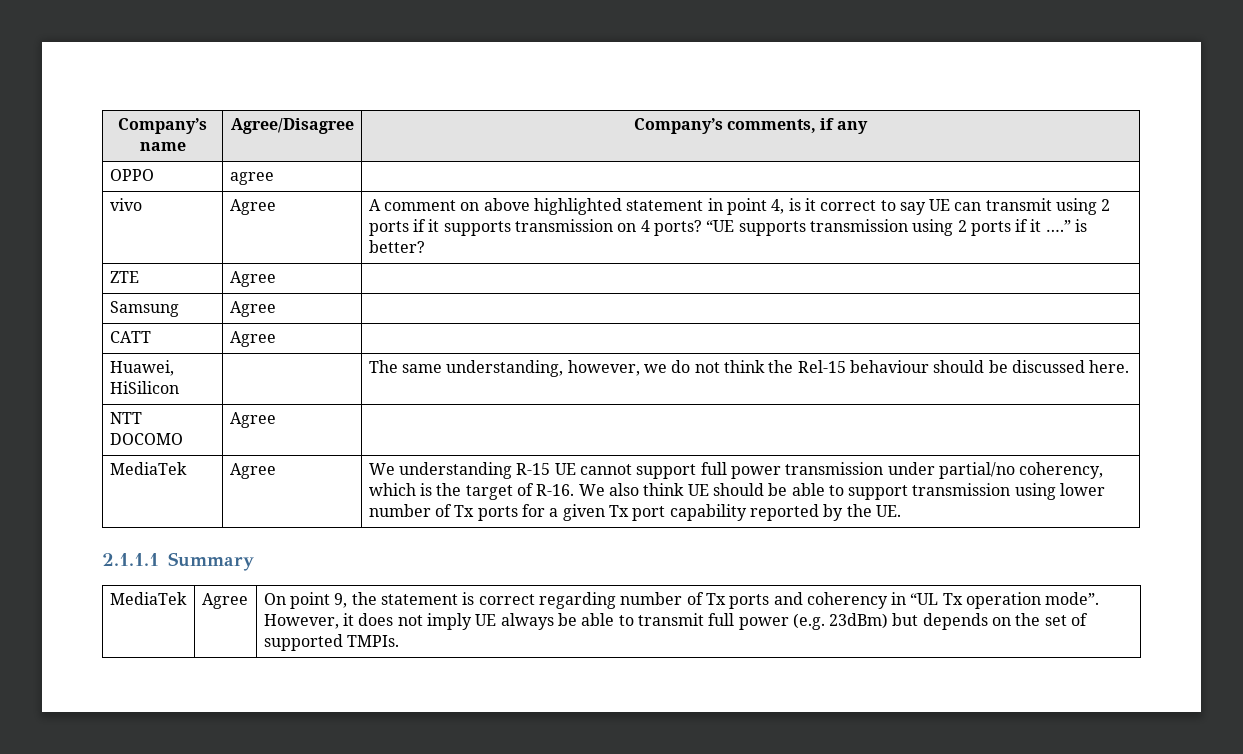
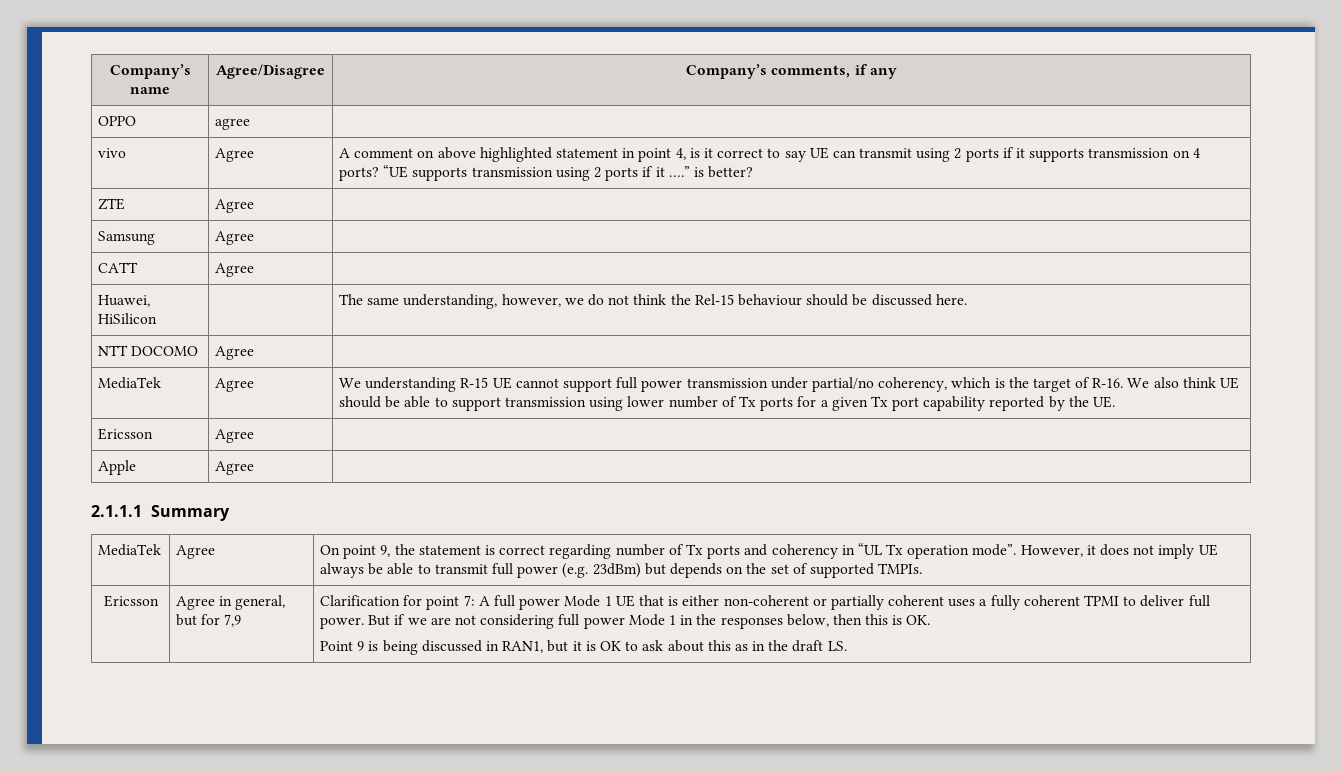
+ Ericsson | Agree |
+ Apple | Agree |
+ Ericsson | Agree in general, but for 7,9 | Clarification for point 7: A full power Mode 1 UE that is either non-coherent or partially coherent uses a fully coherent TPMI to deliver full power. But if we are not considering full power Mode 1 in the responses below, then this is OK.
+ Point 9 is being discussed in RAN1, but it is OK to ask about this as in the draft LS.

